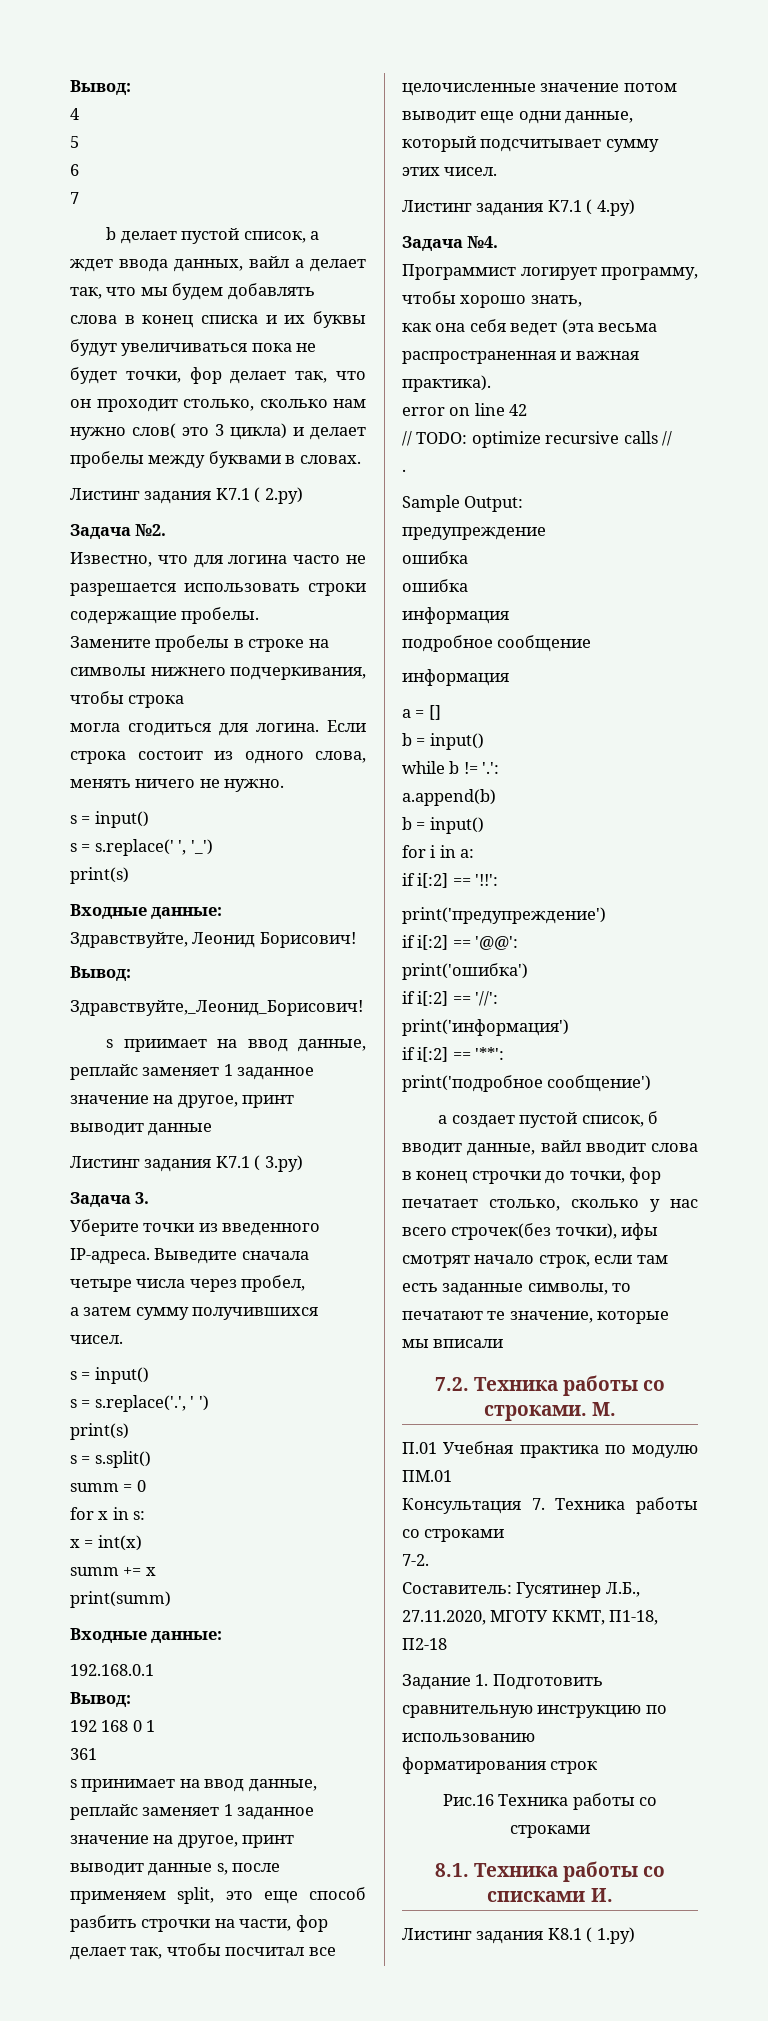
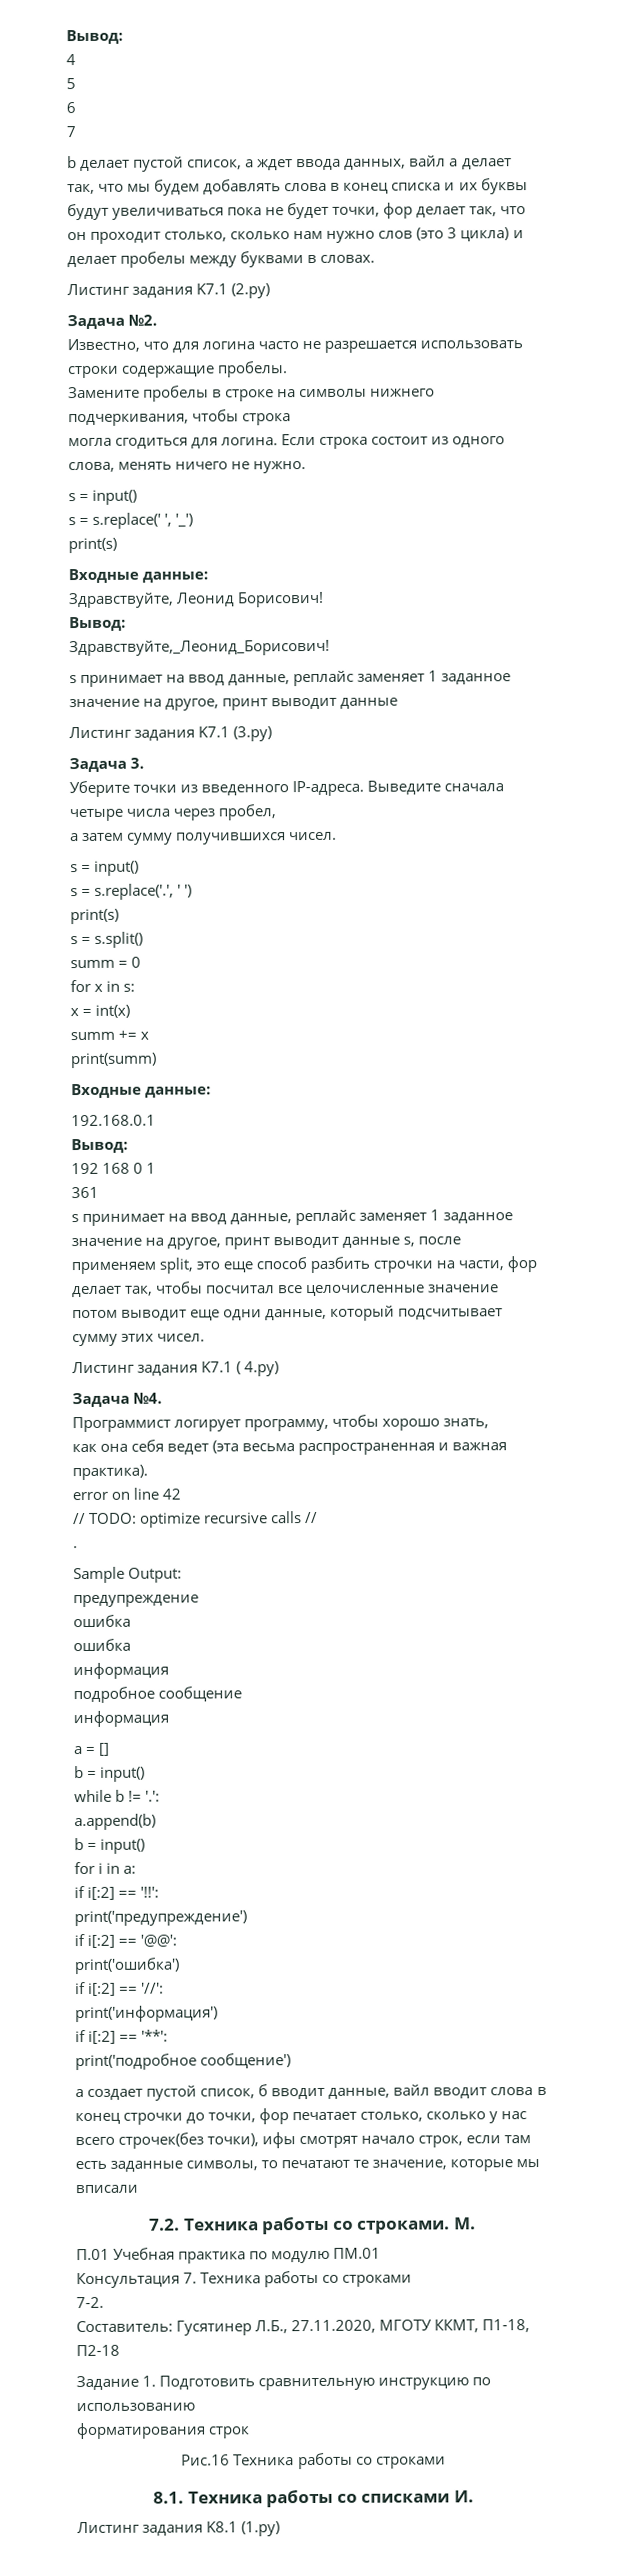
- b делает пустой список, а ждет ввода данных, вайл а делает так, что мы будем добавлять слова в конец списка и их буквы будут увеличиваться пока не будет точки, фор делает так, что он проходит столько, сколько нам нужно слов( это 3 цикла) и делает пробелы между буквами в словах.
+ b делает пустой список, а ждет ввода данных, вайл а делает так, что мы будем добавлять слова в конец списка и их буквы будут увеличиваться пока не будет точки, фор делает так, что он проходит столько, сколько нам нужно слов (это 3 цикла) и делает пробелы между буквами в словах.
- Листинг задания K7.1 ( 2.py)
+ Листинг задания K7.1 (2.py)
  Здравствуйте,_Леонид_Борисович!
- s приимает на ввод данные, реплайс заменяет 1 заданное значение на другое, принт выводит данные
+ s принимает на ввод данные, реплайс заменяет 1 заданное значение на другое, принт выводит данные
- Листинг задания K7.1 ( 3.py)
+ Листинг задания K7.1 (3.py)
- Листинг задания K8.1 ( 1.py)
+ Листинг задания K8.1 (1.py)

